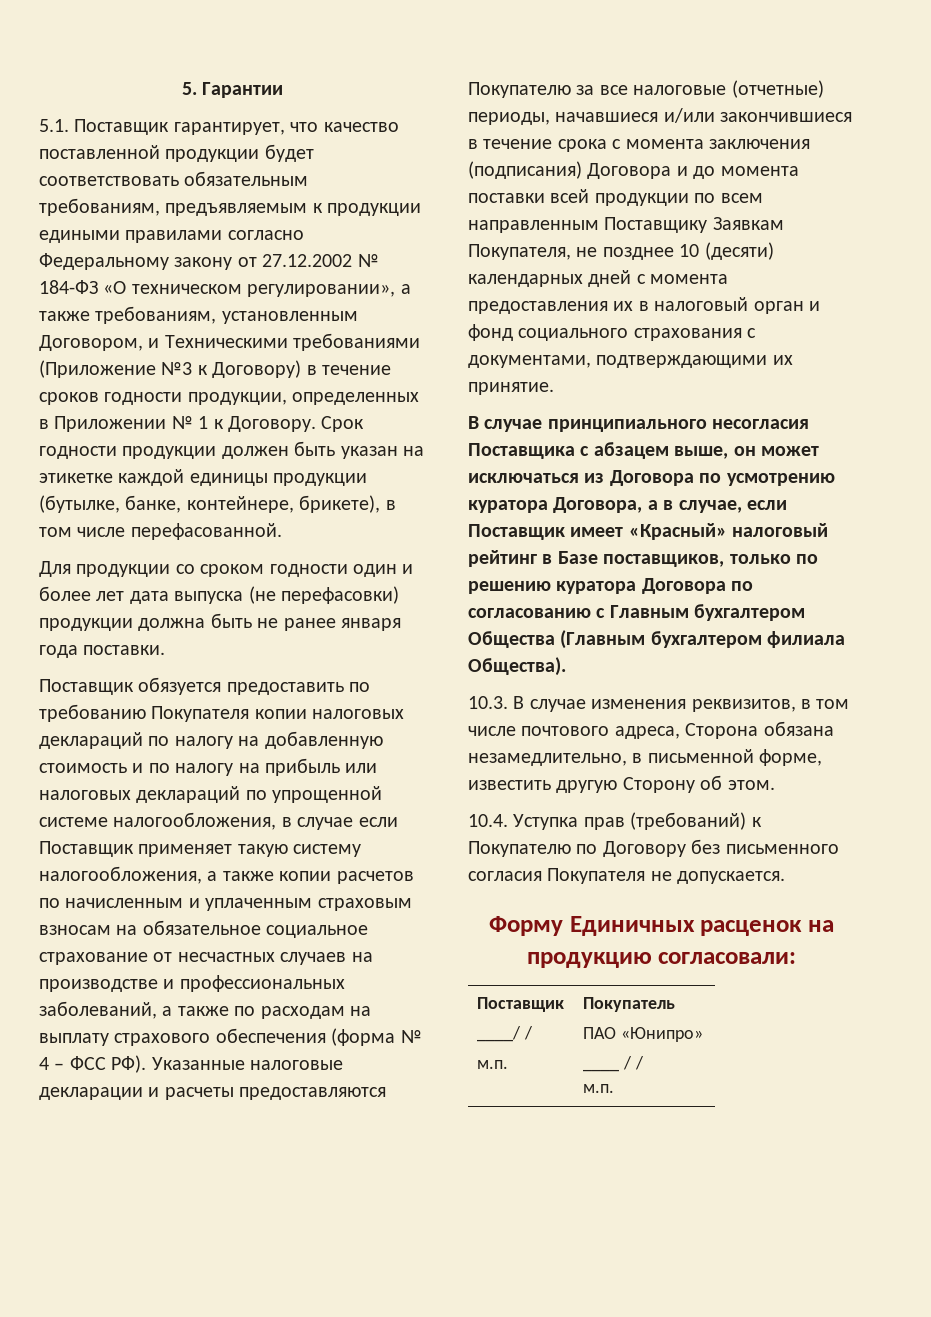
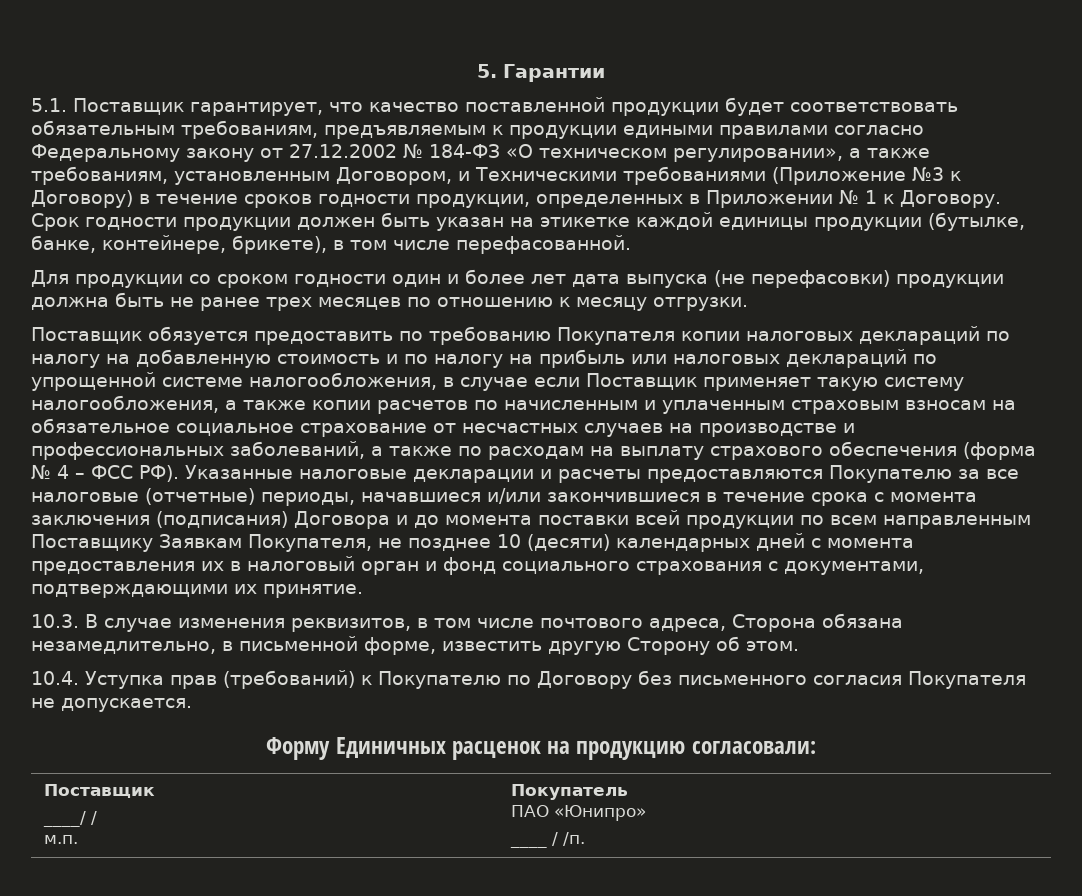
- Для продукции со сроком годности один и более лет дата выпуска (не перефасовки) продукции должна быть не ранее января года поставки.
+ Для продукции со сроком годности один и более лет дата выпуска (не перефасовки) продукции должна быть не ранее трех месяцев по отношению к месяцу отгрузки.
- В случае принципиального несогласия Поставщика с абзацем выше, он может исключаться из Договора по усмотрению куратора Договора, а в случае, если Поставщик имеет «Красный» налоговый рейтинг в Базе поставщиков, только по решению куратора Договора по согласованию с Главным бухгалтером Общества (Главным бухгалтером филиала Общества).
  Форму Единичных расценок на продукцию согласовали:
  Поставщик
  ____/ /
  м.п. | Покупатель
  ПАО «Юнипро»
- ____ / /
- м.п.
+ ____ / /п.

